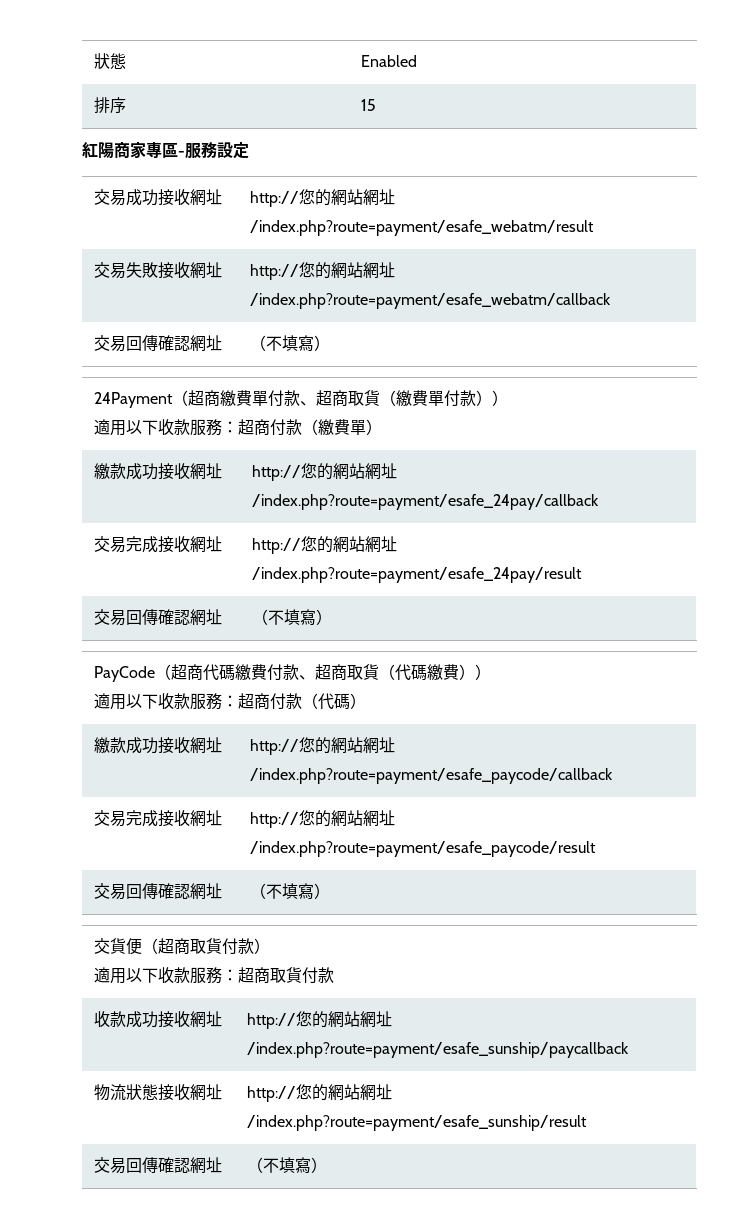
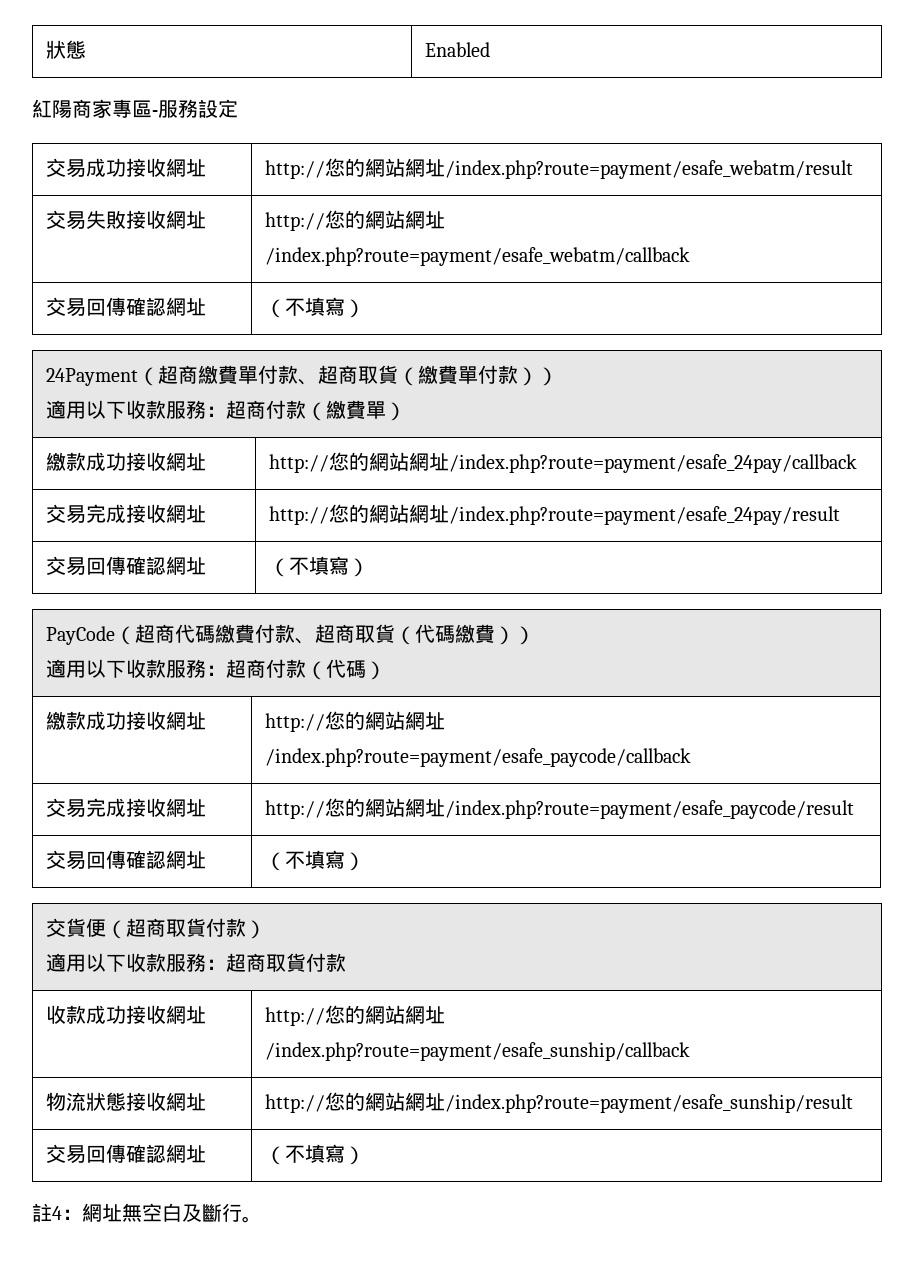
- 排序 | 15
- 收款成功接收網址 | http://您的網站網址/index.php?route=payment/esafe_sunship/paycallback
+ 收款成功接收網址 | http://您的網站網址/index.php?route=payment/esafe_sunship/callback
+ 註4：網址無空白及斷行。

